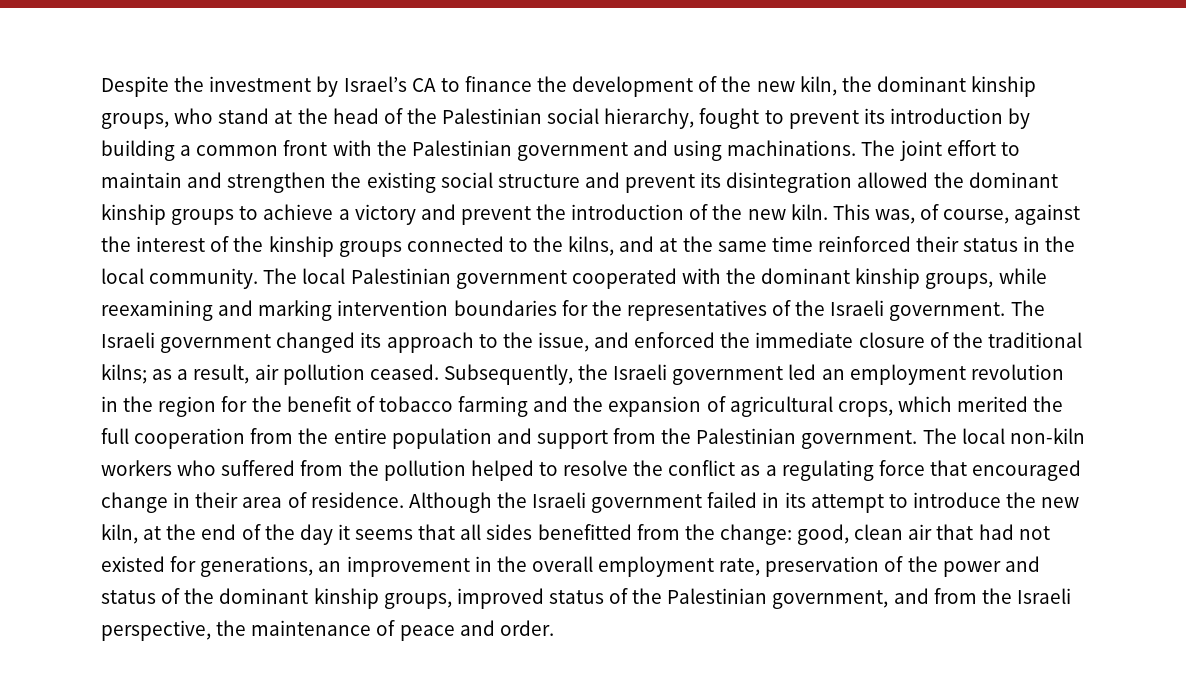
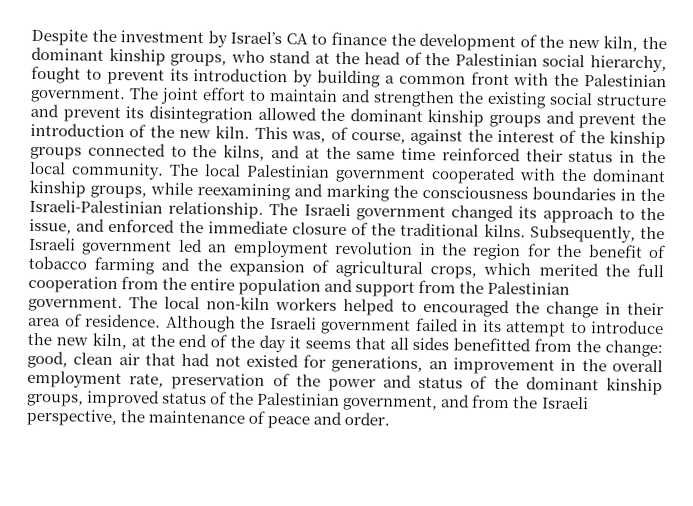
- Despite the investment by Israel’s CA to finance the development of the new kiln, the dominant kinship groups, who stand at the head of the Palestinian social hierarchy, fought to prevent its introduction by building a common front with the Palestinian government and using machinations.
+ Despite the investment by Israel’s CA to finance the development of the new kiln, the dominant kinship groups, who stand at the head of the Palestinian social hierarchy, fought to prevent its introduction by building a common front with the Palestinian government.
- The joint effort to maintain and strengthen the existing social structure and prevent its disintegration allowed the dominant kinship groups to achieve a victory and prevent the introduction of the new kiln.
+ The joint effort to maintain and strengthen the existing social structure and prevent its disintegration allowed the dominant kinship groups and prevent the introduction of the new kiln.
- The local Palestinian government cooperated with the dominant kinship groups, while reexamining and marking intervention boundaries for the representatives of the Israeli government.
+ The local Palestinian government cooperated with the dominant kinship groups, while reexamining and marking the consciousness boundaries in the Israeli-Palestinian relationship.
- The Israeli government changed its approach to the issue, and enforced the immediate closure of the traditional kilns; as a result, air pollution ceased.
+ The Israeli government changed its approach to the issue, and enforced the immediate closure of the traditional kilns.
- The local non-kiln workers who suffered from the pollution helped to resolve the conflict as a regulating force that encouraged change in their area of residence.
+ The local non-kiln workers helped to encouraged the change in their area of residence.

